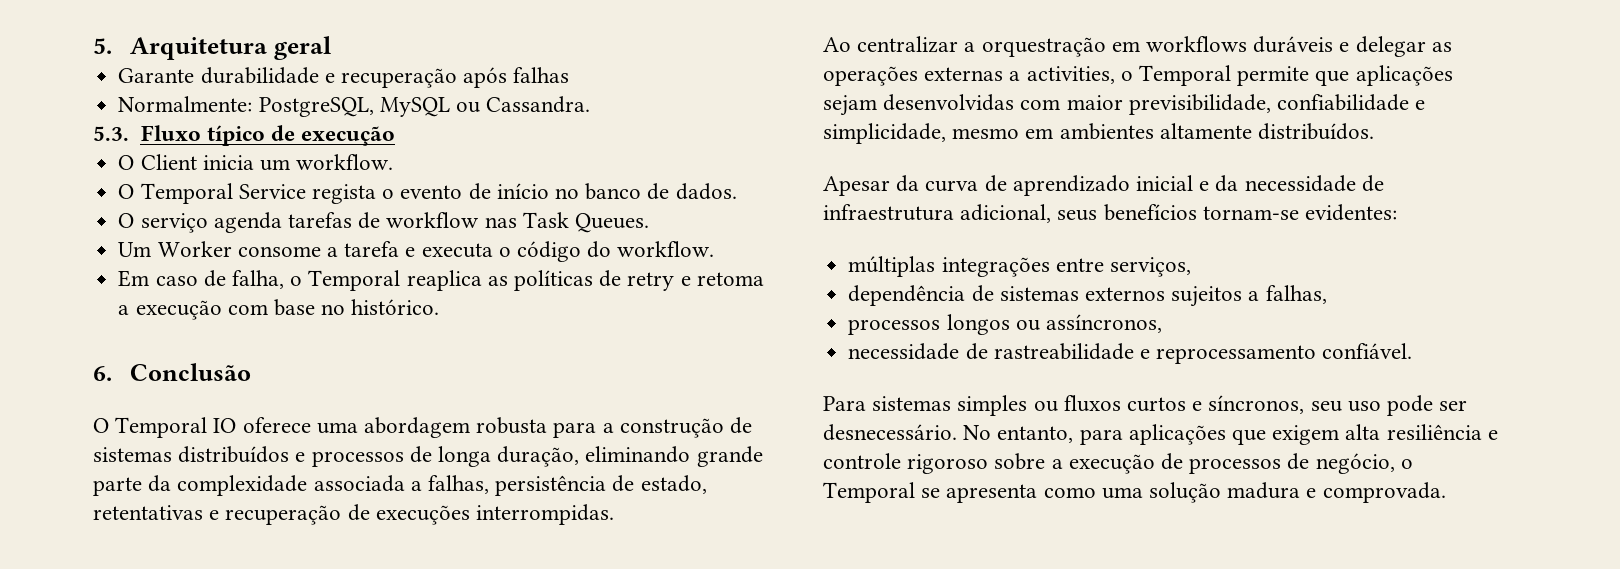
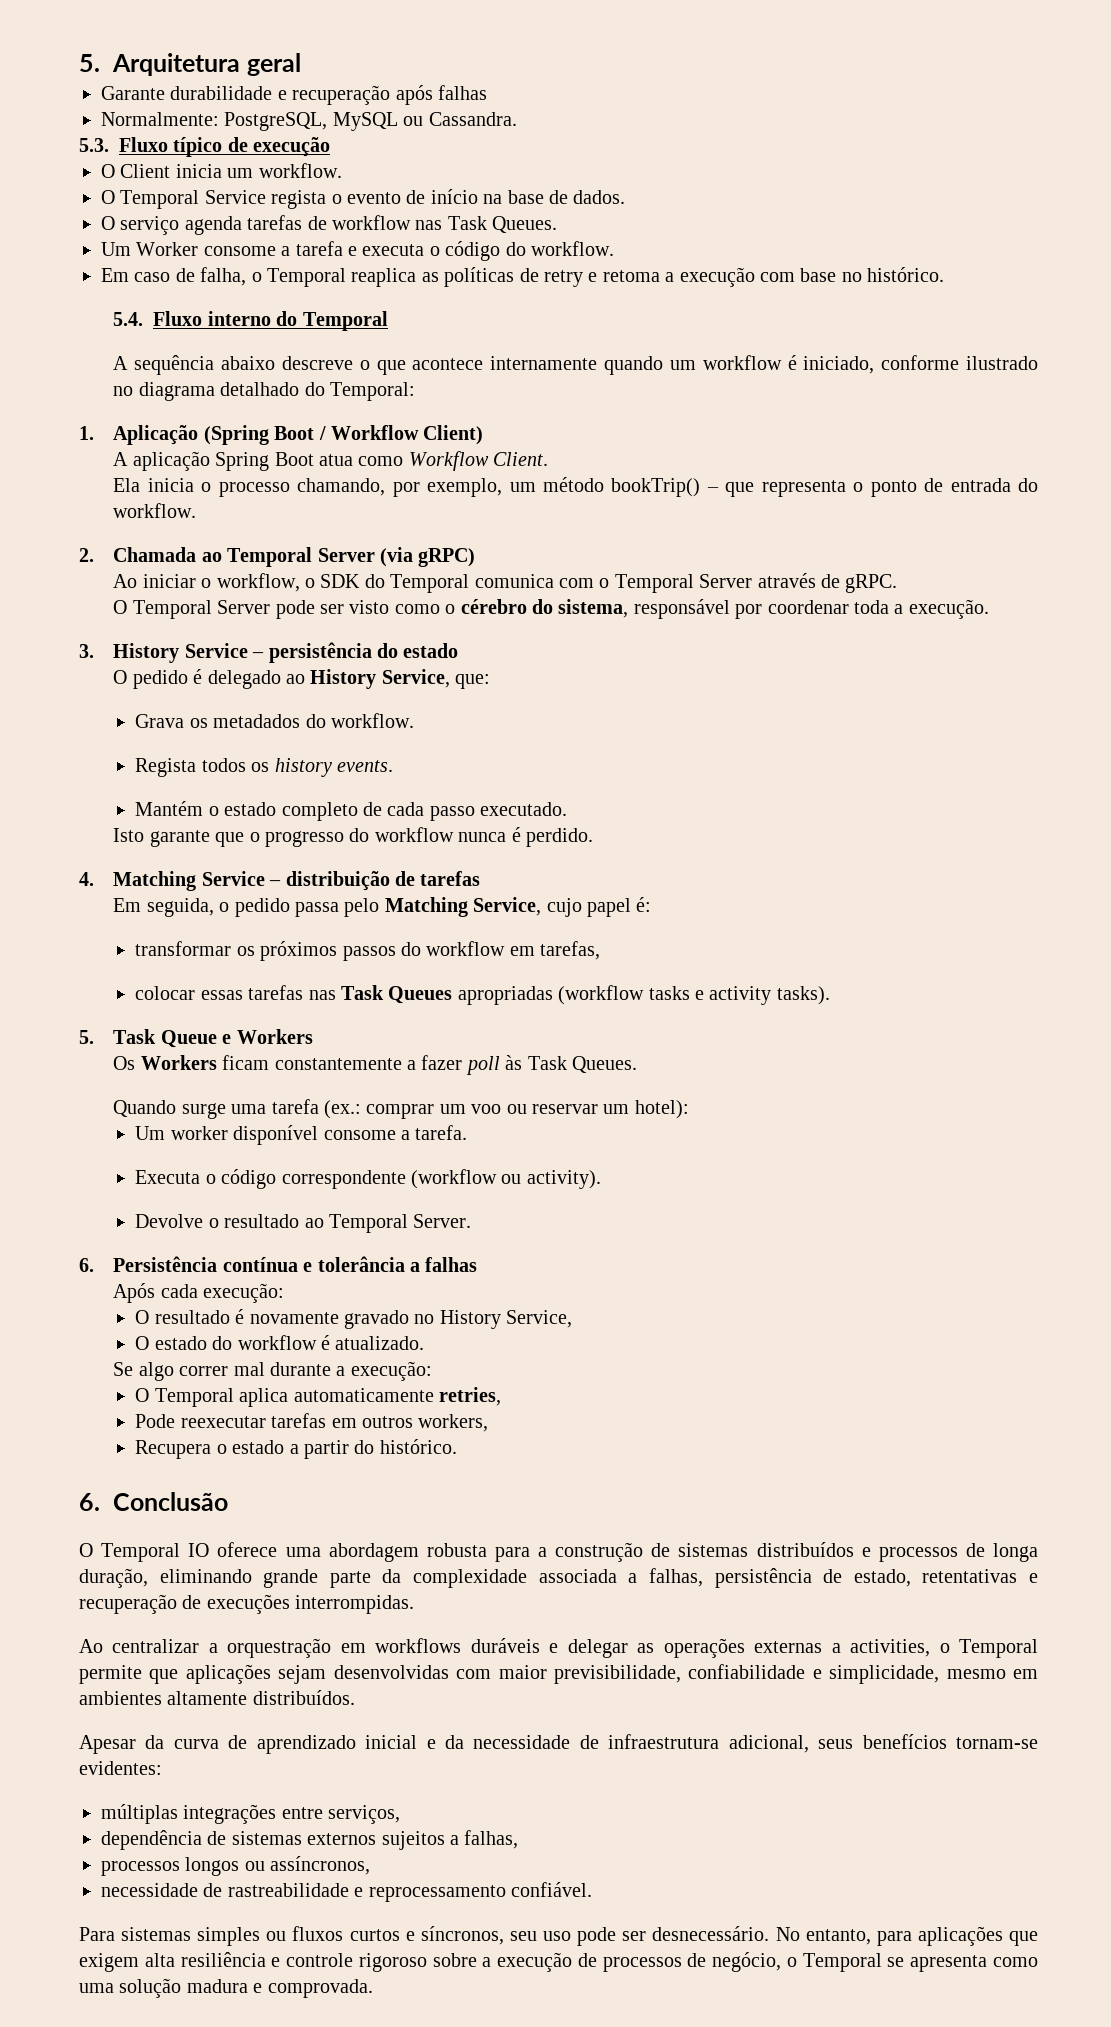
- O Temporal Service regista o evento de início no banco de dados.
+ O Temporal Service regista o evento de início na base de dados.
+ 5.4. Fluxo interno do Temporal
+ A sequência abaixo descreve o que acontece internamente quando um workflow é iniciado, conforme ilustrado no diagrama detalhado do Temporal:
+ 1. Aplicação (Spring Boot / Workflow Client)
+ A aplicação Spring Boot atua como Workflow Client.
+ Ela inicia o processo chamando, por exemplo, um método bookTrip() – que representa o ponto de entrada do workflow.
+ 2. Chamada ao Temporal Server (via gRPC)
+ Ao iniciar o workflow, o SDK do Temporal comunica com o Temporal Server através de gRPC.
+ O Temporal Server pode ser visto como o cérebro do sistema, responsável por coordenar toda a execução.
+ 3. History Service – persistência do estado
+ O pedido é delegado ao History Service, que:
+ Grava os metadados do workflow.
+ Regista todos os history events.
+ Mantém o estado completo de cada passo executado.
+ Isto garante que o progresso do workflow nunca é perdido.
+ 4. Matching Service – distribuição de tarefas
+ Em seguida, o pedido passa pelo Matching Service, cujo papel é:
+ transformar os próximos passos do workflow em tarefas,
+ colocar essas tarefas nas Task Queues apropriadas (workflow tasks e activity tasks).
+ 5. Task Queue e Workers
+ Os Workers ficam constantemente a fazer poll às Task Queues.
+ Quando surge uma tarefa (ex.: comprar um voo ou reservar um hotel):
+ Um worker disponível consome a tarefa.
+ Executa o código correspondente (workflow ou activity).
+ Devolve o resultado ao Temporal Server.
+ 6. Persistência contínua e tolerância a falhas
+ Após cada execução:
+ O resultado é novamente gravado no History Service,
+ O estado do workflow é atualizado.
+ Se algo correr mal durante a execução:
+ O Temporal aplica automaticamente retries,
+ Pode reexecutar tarefas em outros workers,
+ Recupera o estado a partir do histórico.

